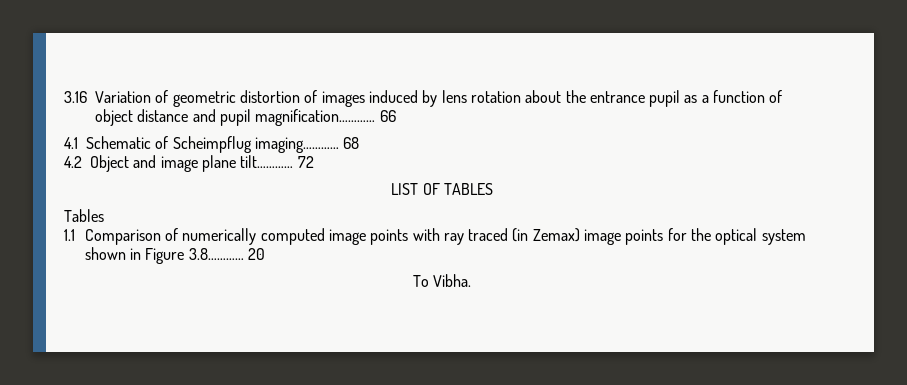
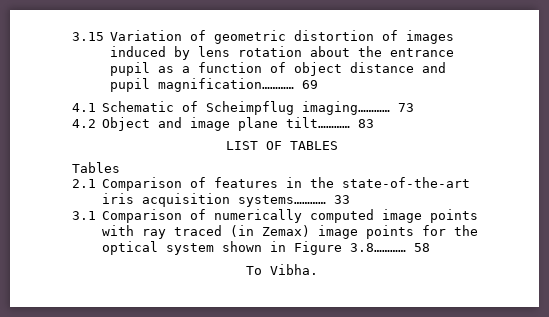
- 3.16 Variation of geometric distortion of images induced by lens rotation about the entrance pupil as a function of object distance and pupil magnification…………
+ 3.15 Variation of geometric distortion of images induced by lens rotation about the entrance pupil as a function of object distance and pupil magnification…………
- 66
+ 69
- 68
+ 73
- 72
+ 83
- 1.1 Comparison of numerically computed image points with ray traced (in Zemax) image points for the optical system shown in Figure 3.8…………
+ 2.1 Comparison of features in the state-of-the-art iris acquisition systems………… 33
+ 3.1 Comparison of numerically computed image points with ray traced (in Zemax) image points for the optical system shown in Figure 3.8…………
- 20
+ 58

